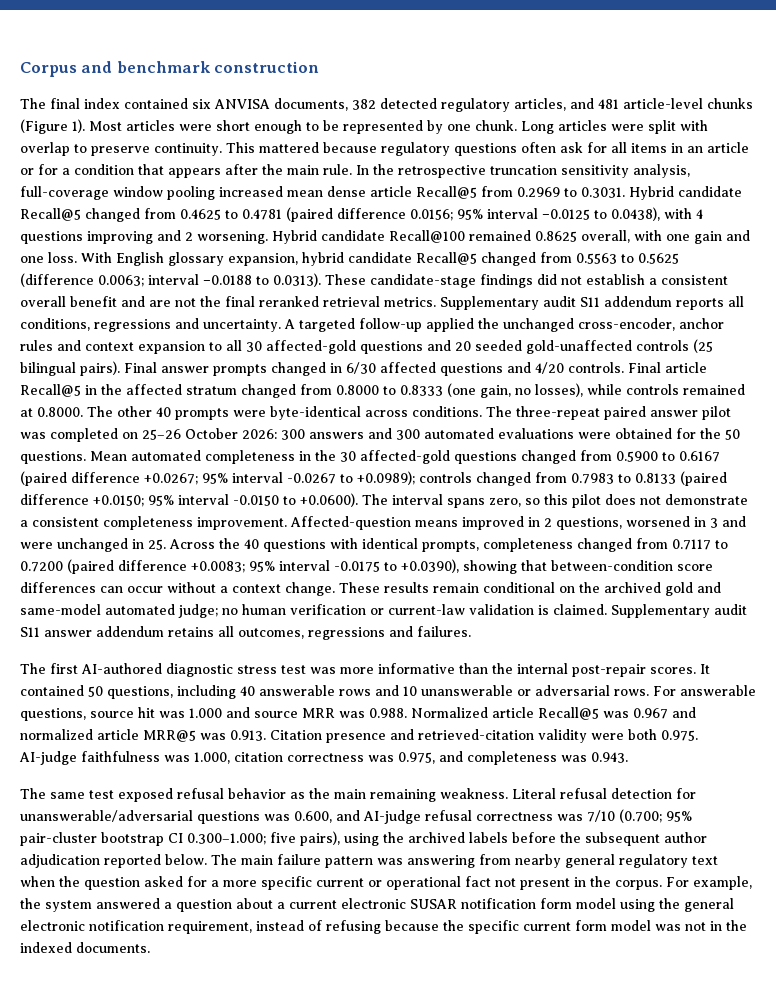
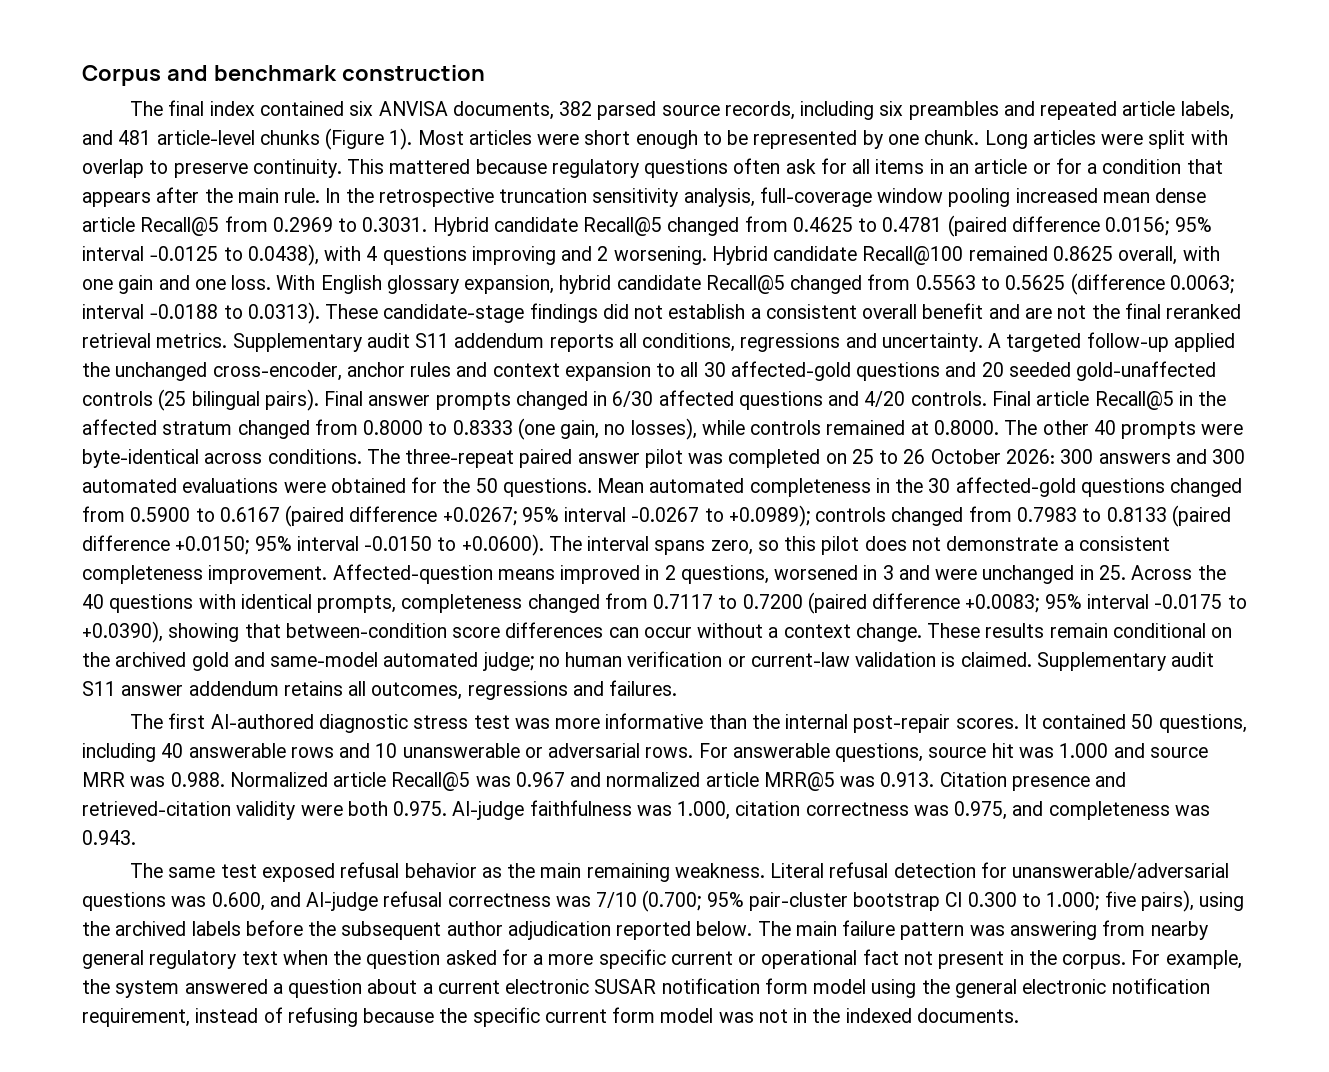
- The final index contained six ANVISA documents, 382 detected regulatory articles, and 481 article-level chunks (Figure 1).
+ The final index contained six ANVISA documents, 382 parsed source records, including six preambles and repeated article labels, and 481 article-level chunks (Figure 1).
- The three-repeat paired answer pilot was completed on 25–26 October 2026: 300 answers and 300 automated evaluations were obtained for the 50 questions.
+ The three-repeat paired answer pilot was completed on 25 to 26 October 2026: 300 answers and 300 automated evaluations were obtained for the 50 questions.
- Literal refusal detection for unanswerable/adversarial questions was 0.600, and AI-judge refusal correctness was 7/10 (0.700; 95% pair-cluster bootstrap CI 0.300–1.000; five pairs), using the archived labels before the subsequent author adjudication reported below.
+ Literal refusal detection for unanswerable/adversarial questions was 0.600, and AI-judge refusal correctness was 7/10 (0.700; 95% pair-cluster bootstrap CI 0.300 to 1.000; five pairs), using the archived labels before the subsequent author adjudication reported below.

